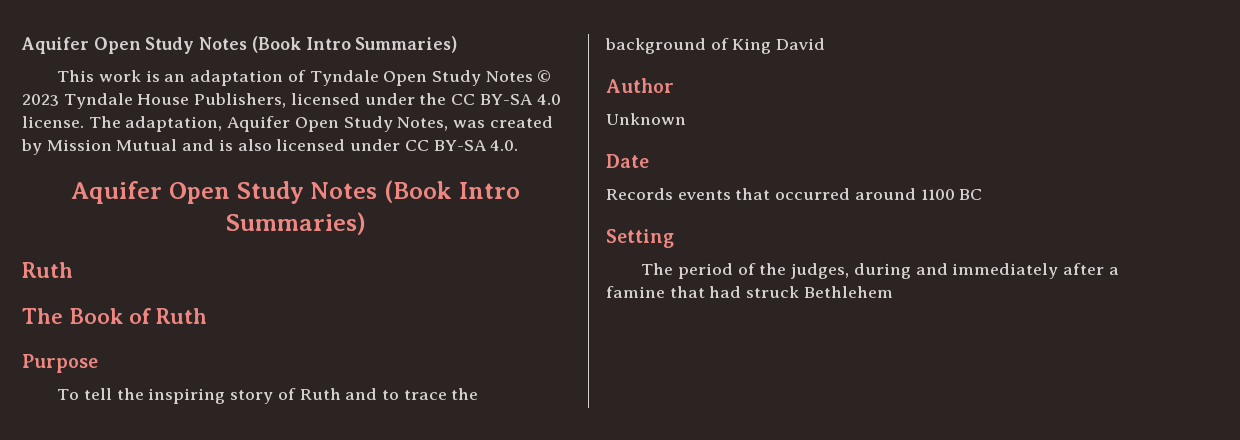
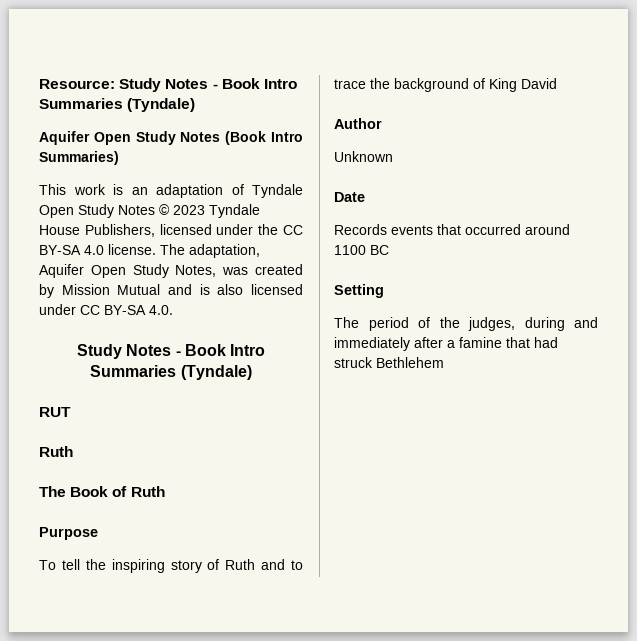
+ Resource: Study Notes - Book Intro Summaries (Tyndale)
  The adaptation, Aquifer Open Study Notes, was created by Mission Mutual and is also licensed under CC BY-SA 4.0.
- Aquifer Open Study Notes (Book Intro Summaries)
+ Study Notes - Book Intro Summaries (Tyndale)
+ RUT

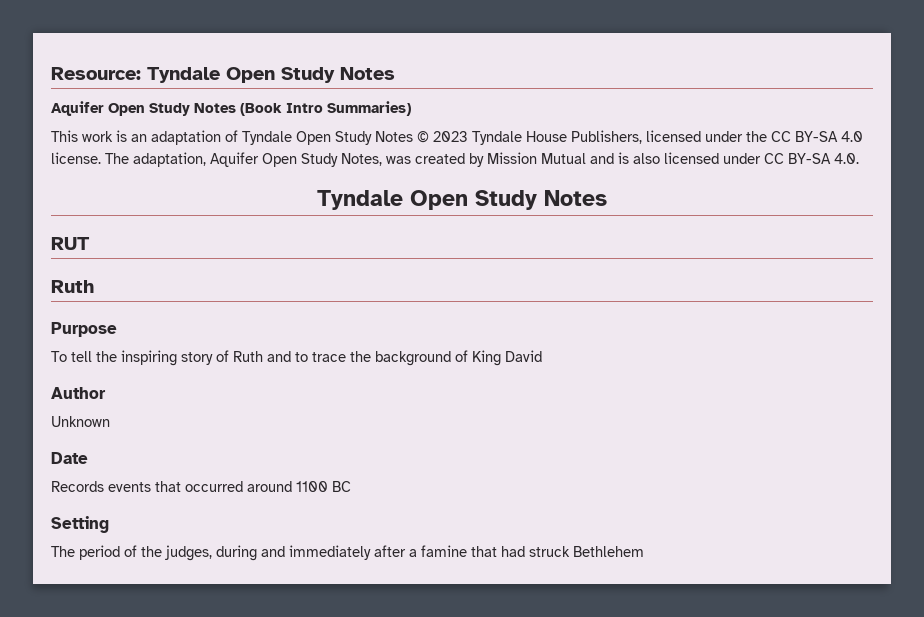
- Resource: Study Notes - Book Intro Summaries (Tyndale)
+ Resource: Tyndale Open Study Notes
  The adaptation, Aquifer Open Study Notes, was created by Mission Mutual and is also licensed under CC BY-SA 4.0.
- Study Notes - Book Intro Summaries (Tyndale)
+ Tyndale Open Study Notes
  RUT
  Ruth
- The Book of Ruth

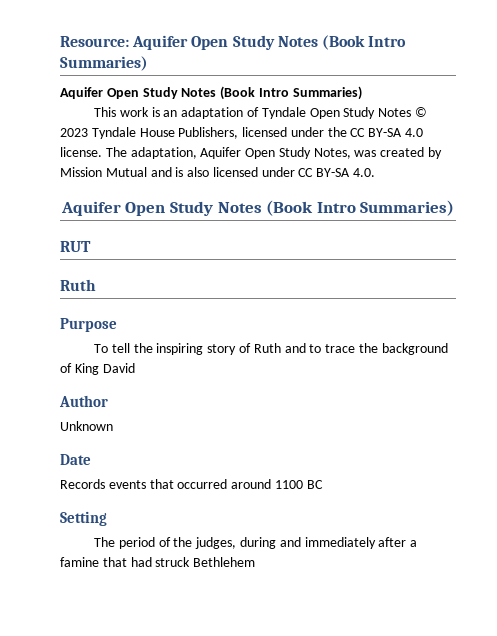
- Resource: Tyndale Open Study Notes
+ Resource: Aquifer Open Study Notes (Book Intro Summaries)
  The adaptation, Aquifer Open Study Notes, was created by Mission Mutual and is also licensed under CC BY-SA 4.0.
- Tyndale Open Study Notes
+ Aquifer Open Study Notes (Book Intro Summaries)

